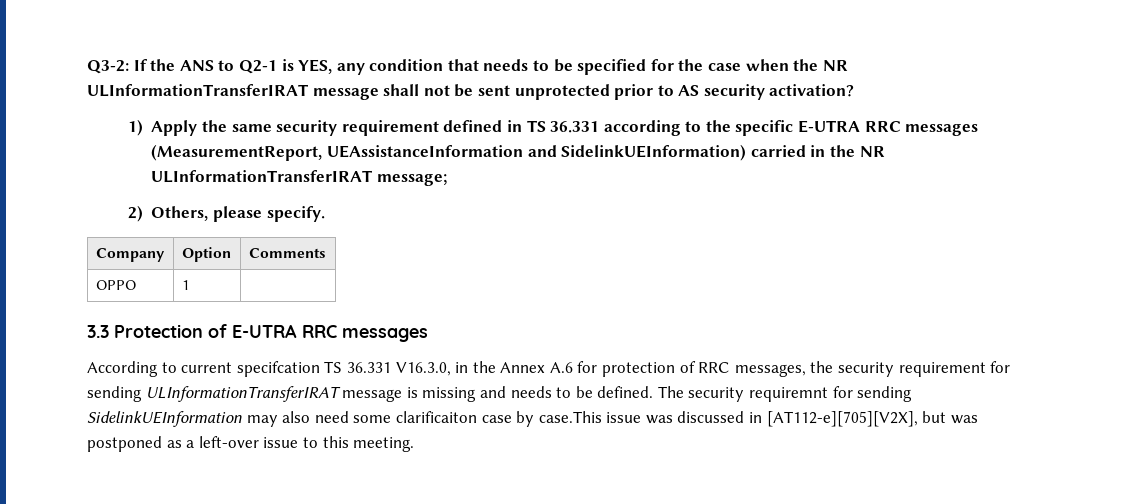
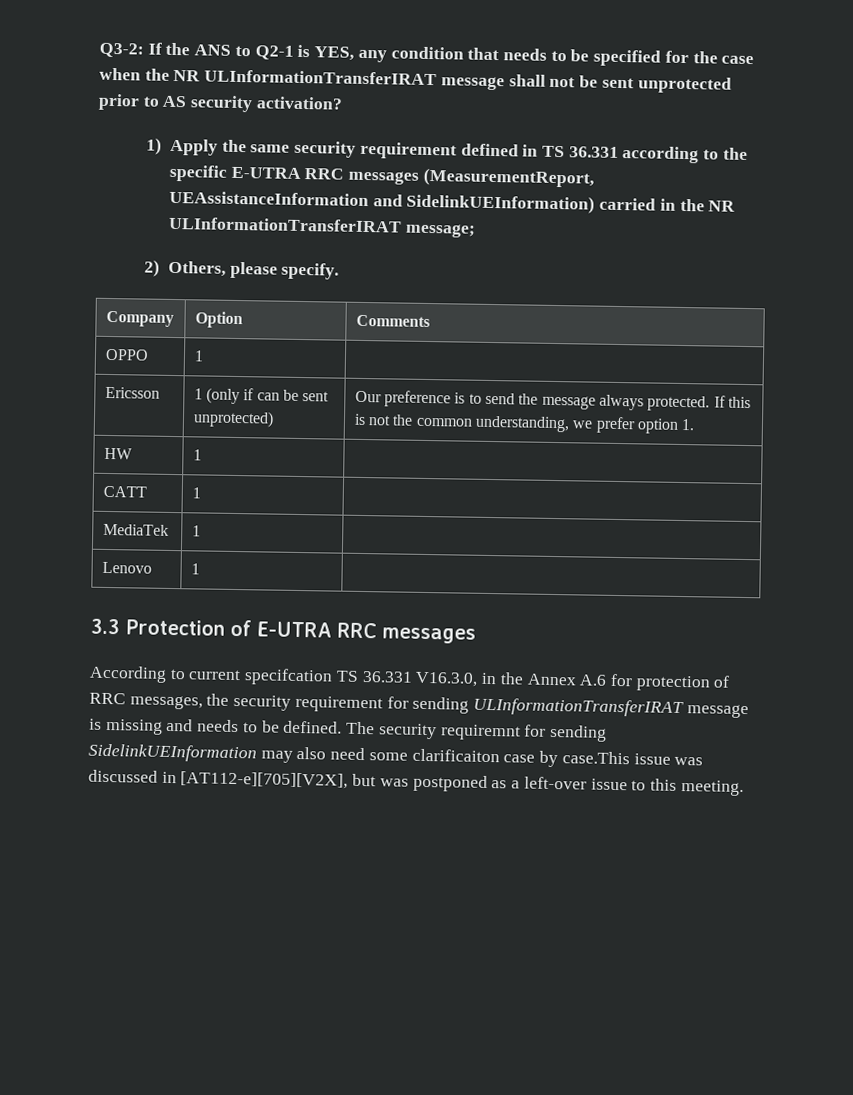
+ Ericsson | 1 (only if can be sent unprotected) | Our preference is to send the message always protected. If this is not the common understanding, we prefer option 1.
+ HW | 1 |
+ CATT | 1 |
+ MediaTek | 1 |
+ Lenovo | 1 |

